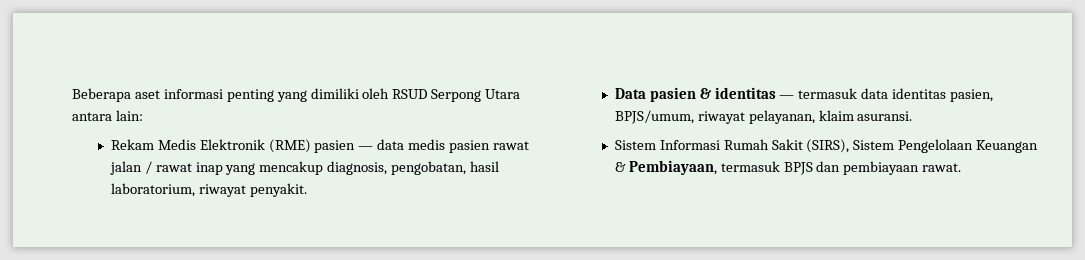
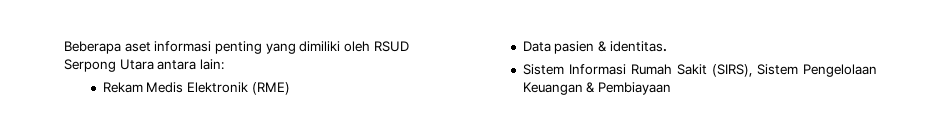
- Rekam Medis Elektronik (RME) pasien — data medis pasien rawat jalan / rawat inap yang mencakup diagnosis, pengobatan, hasil laboratorium, riwayat penyakit.
- Data pasien & identitas — termasuk data identitas pasien, BPJS/umum, riwayat pelayanan, klaim asuransi.
+ Rekam Medis Elektronik (RME)
+ Data pasien & identitas.
- Sistem Informasi Rumah Sakit (SIRS), Sistem Pengelolaan Keuangan & Pembiayaan, termasuk BPJS dan pembiayaan rawat.
+ Sistem Informasi Rumah Sakit (SIRS), Sistem Pengelolaan Keuangan & Pembiayaan

